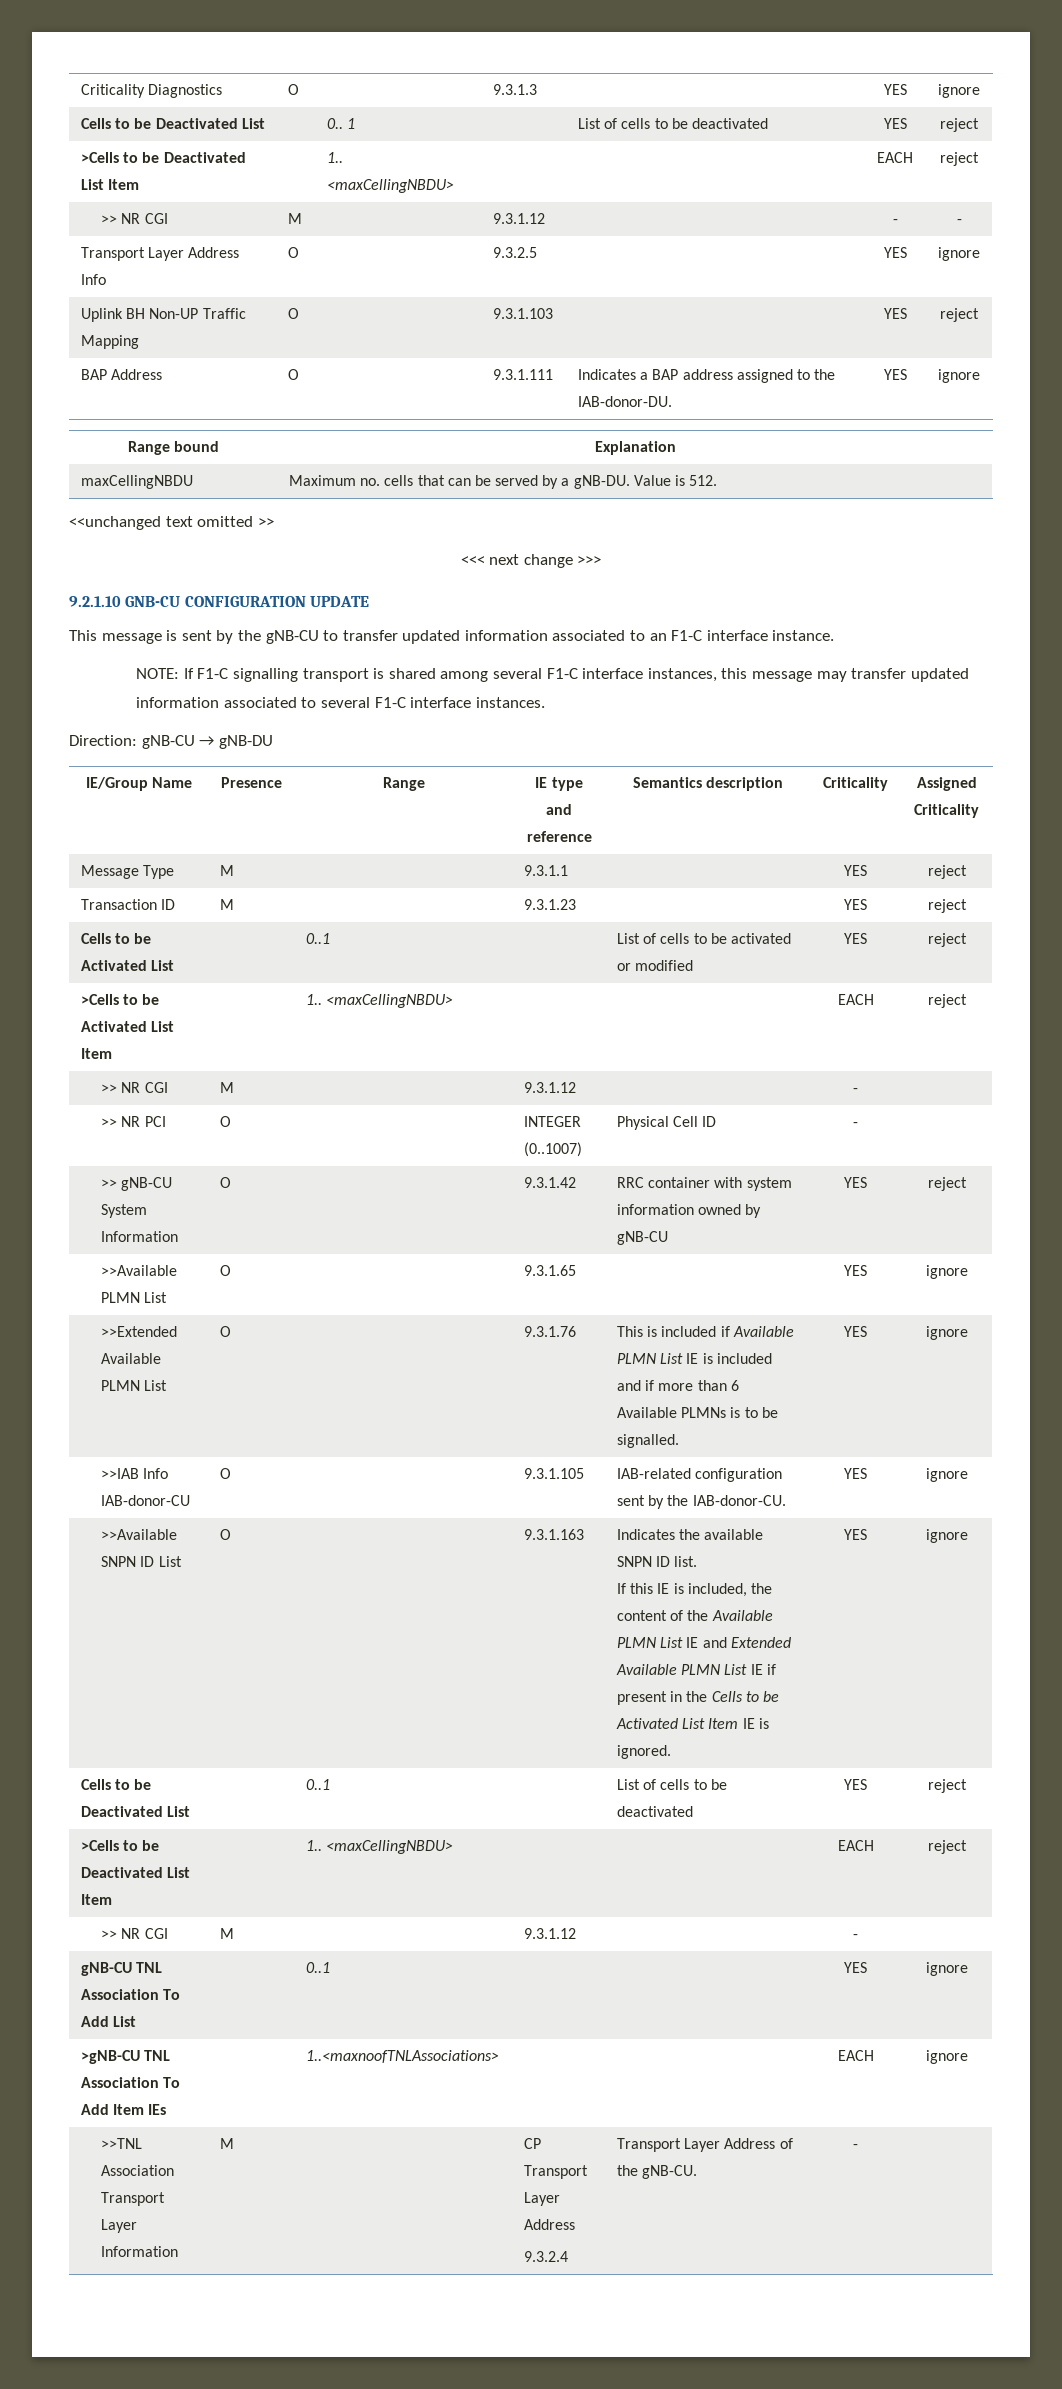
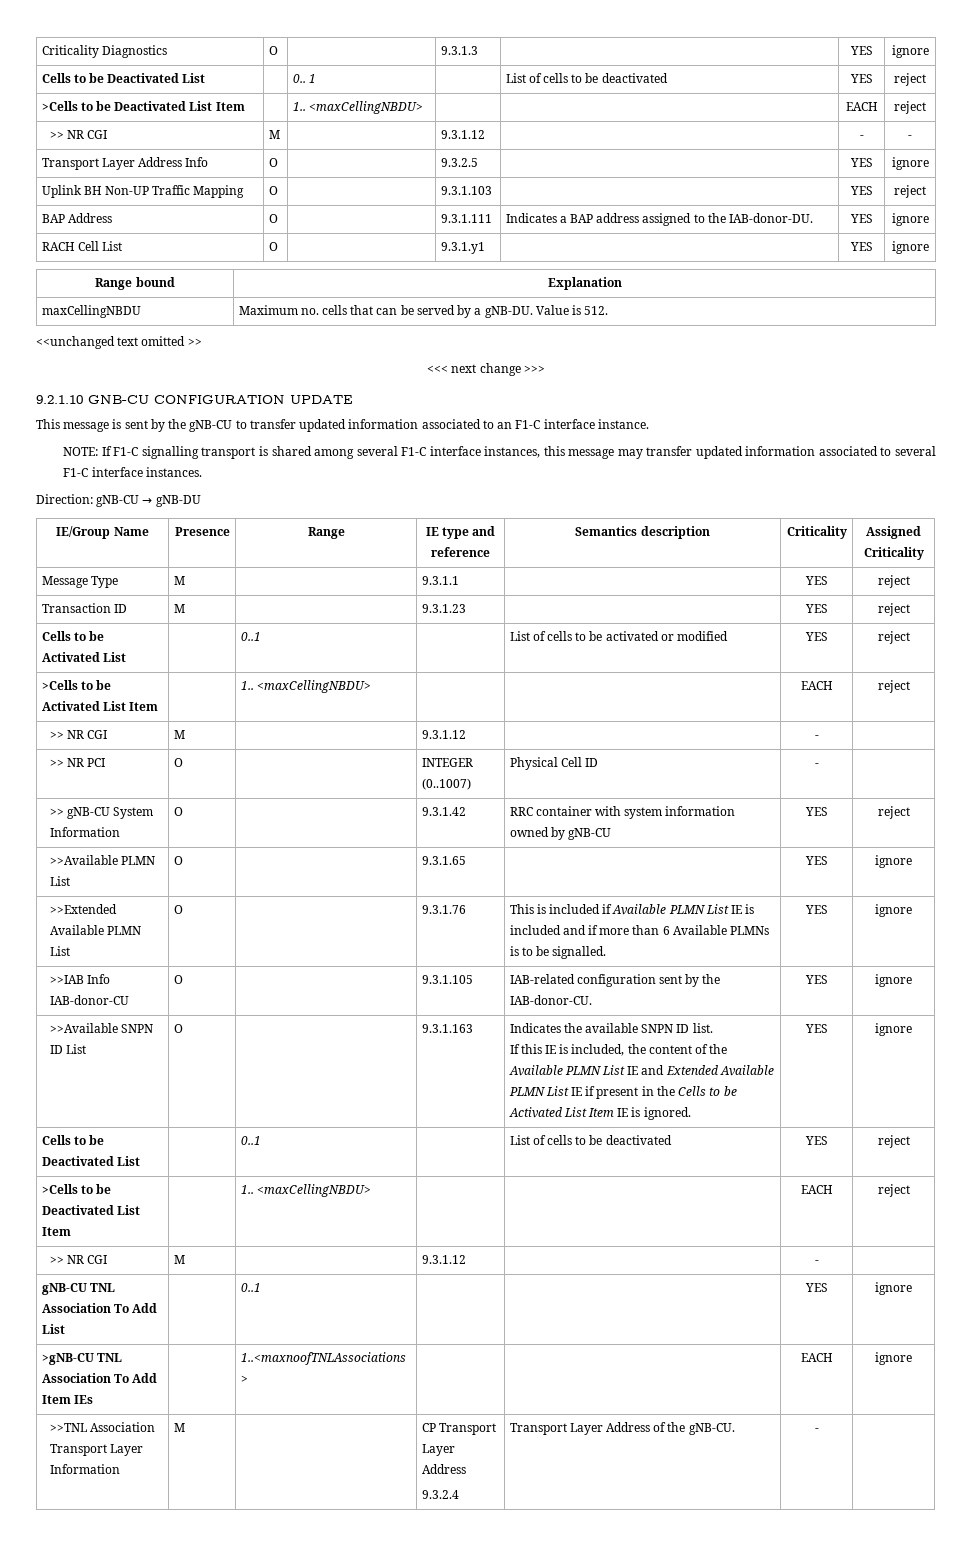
+ RACH Cell List | O | | 9.3.1.y1 | | YES | ignore

